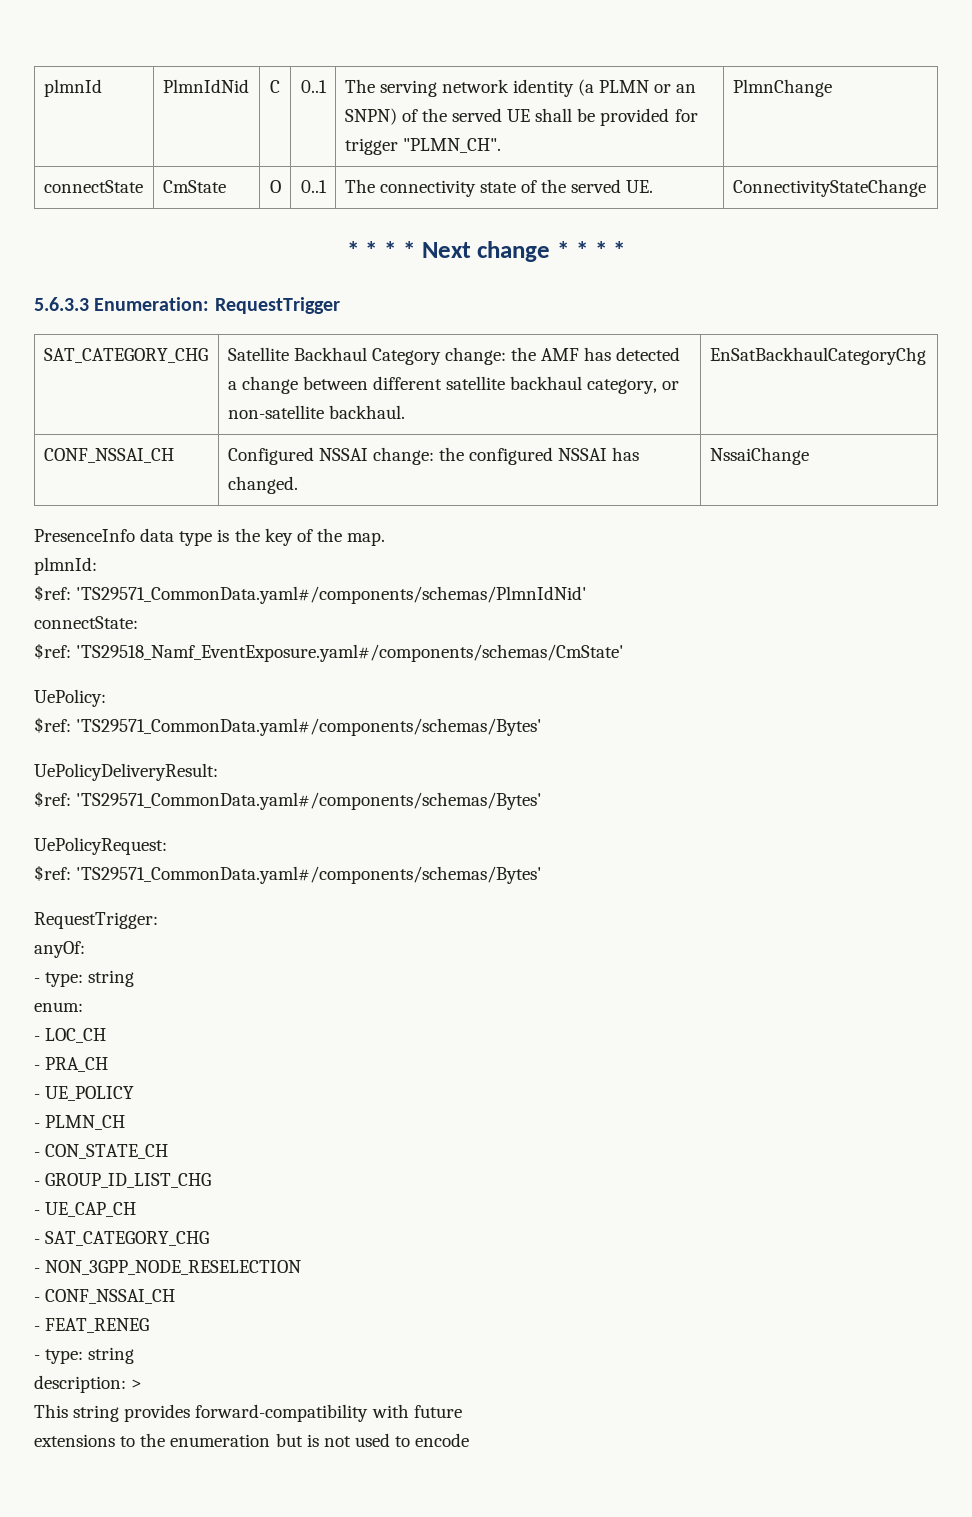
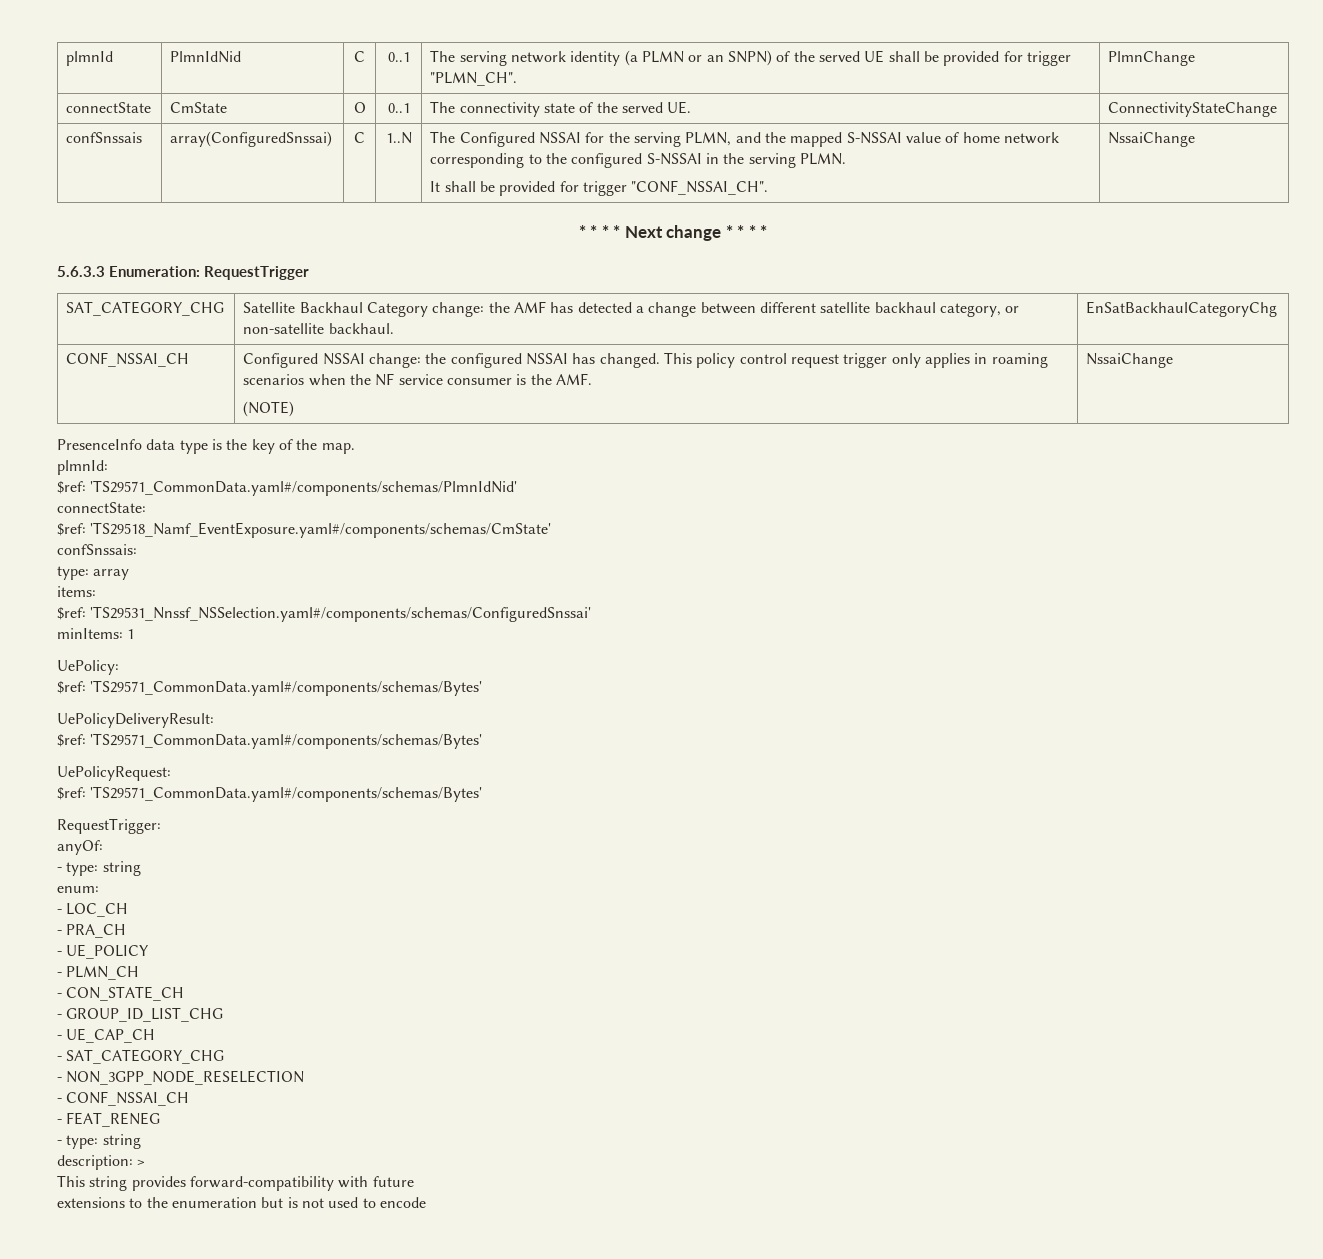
+ confSnssais | array(ConfiguredSnssai) | C | 1..N | The Configured NSSAI for the serving PLMN, and the mapped S-NSSAI value of home network corresponding to the configured S-NSSAI in the serving PLMN.
+ It shall be provided for trigger "CONF_NSSAI_CH". | NssaiChange
- CONF_NSSAI_CH | Configured NSSAI change: the configured NSSAI has changed. | NssaiChange
+ CONF_NSSAI_CH | Configured NSSAI change: the configured NSSAI has changed. This policy control request trigger only applies in roaming scenarios when the NF service consumer is the AMF.
+ (NOTE) | NssaiChange
+ confSnssais:
+ type: array
+ items:
+ $ref: 'TS29531_Nnssf_NSSelection.yaml#/components/schemas/ConfiguredSnssai'
+ minItems: 1

